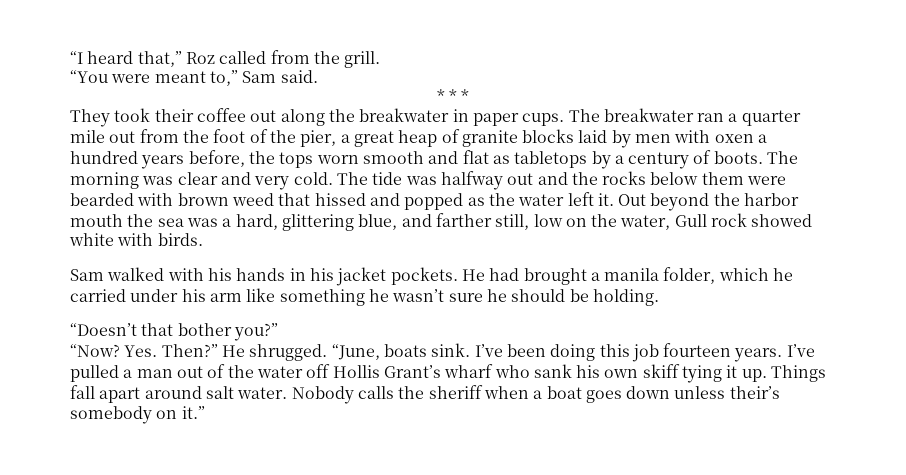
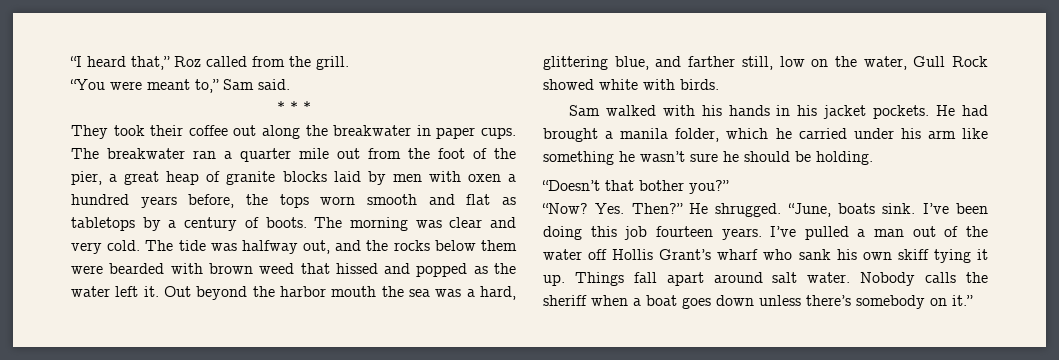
- The tide was halfway out and the rocks below them were bearded with brown weed that hissed and popped as the water left it.
+ The tide was halfway out, and the rocks below them were bearded with brown weed that hissed and popped as the water left it.
- Out beyond the harbor mouth the sea was a hard, glittering blue, and farther still, low on the water, Gull rock showed white with birds.
+ Out beyond the harbor mouth the sea was a hard, glittering blue, and farther still, low on the water, Gull Rock showed white with birds.
- Nobody calls the sheriff when a boat goes down unless their’s somebody on it.”
+ Nobody calls the sheriff when a boat goes down unless there’s somebody on it.”

